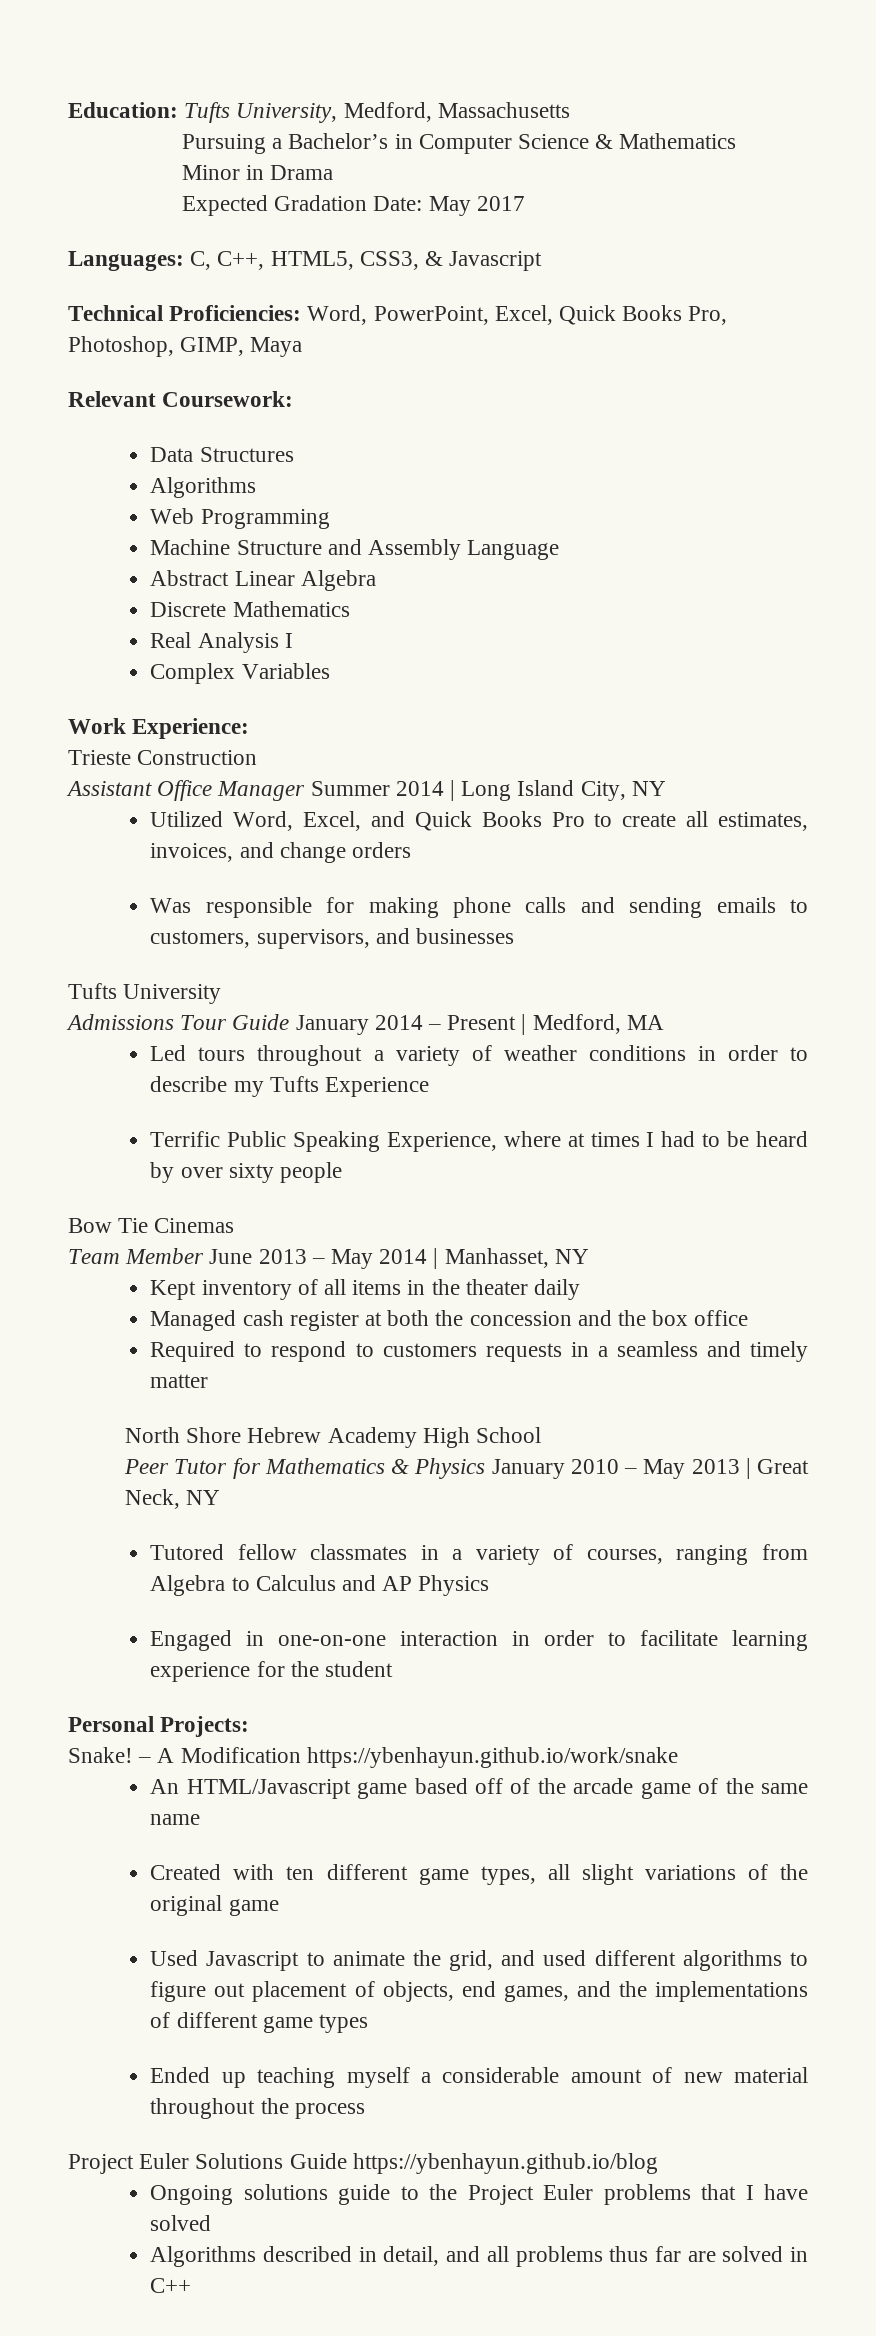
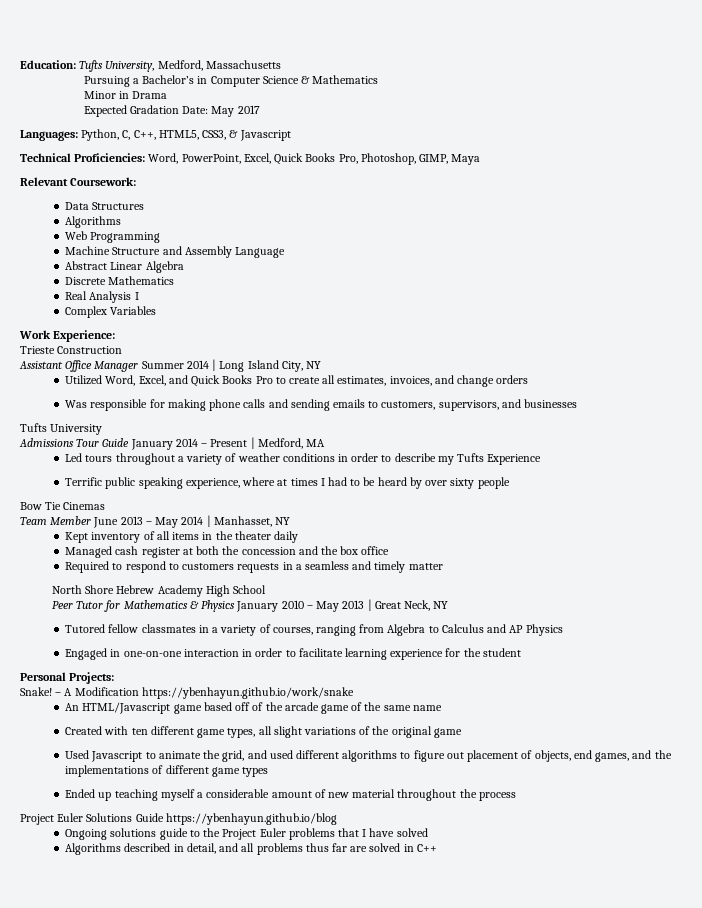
- Languages: C, C++, HTML5, CSS3, & Javascript
+ Languages: Python, C, C++, HTML5, CSS3, & Javascript
- Terrific Public Speaking Experience, where at times I had to be heard by over sixty people
+ Terrific public speaking experience, where at times I had to be heard by over sixty people

